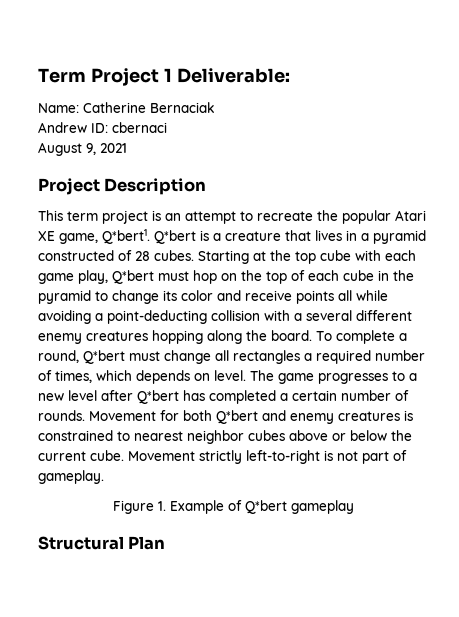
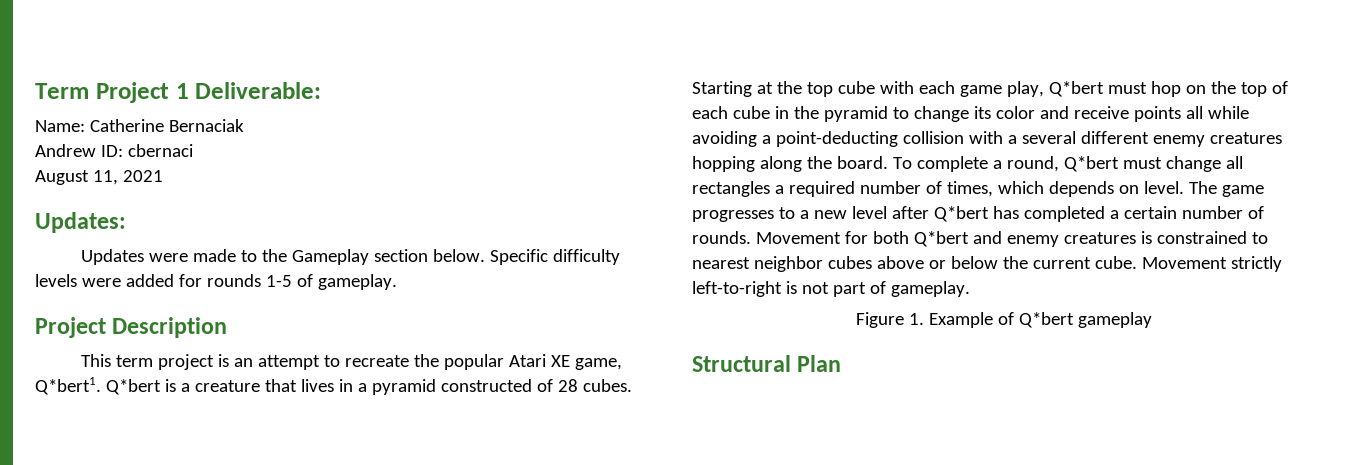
- August 9, 2021
+ August 11, 2021
+ Updates:
+ Updates were made to the Gameplay section below. Specific difficulty levels were added for rounds 1-5 of gameplay.

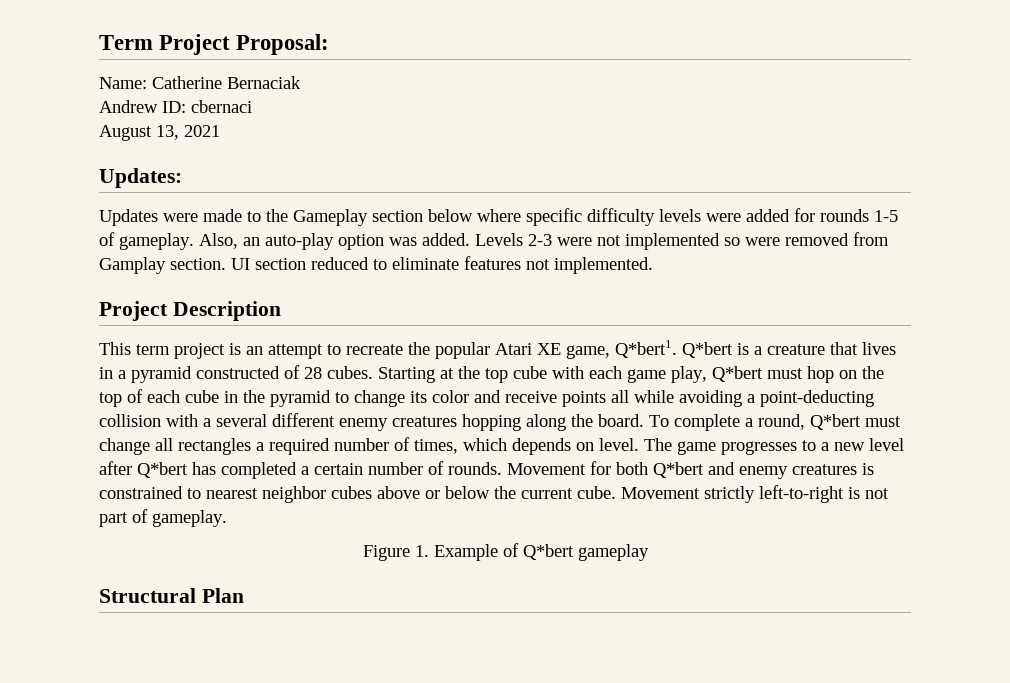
- Term Project 1 Deliverable:
+ Term Project Proposal:
- August 11, 2021
+ August 13, 2021
- Updates were made to the Gameplay section below. Specific difficulty levels were added for rounds 1-5 of gameplay.
+ Updates were made to the Gameplay section below where specific difficulty levels were added for rounds 1-5 of gameplay. Also, an auto-play option was added. Levels 2-3 were not implemented so were removed from Gamplay section. UI section reduced to eliminate features not implemented.

